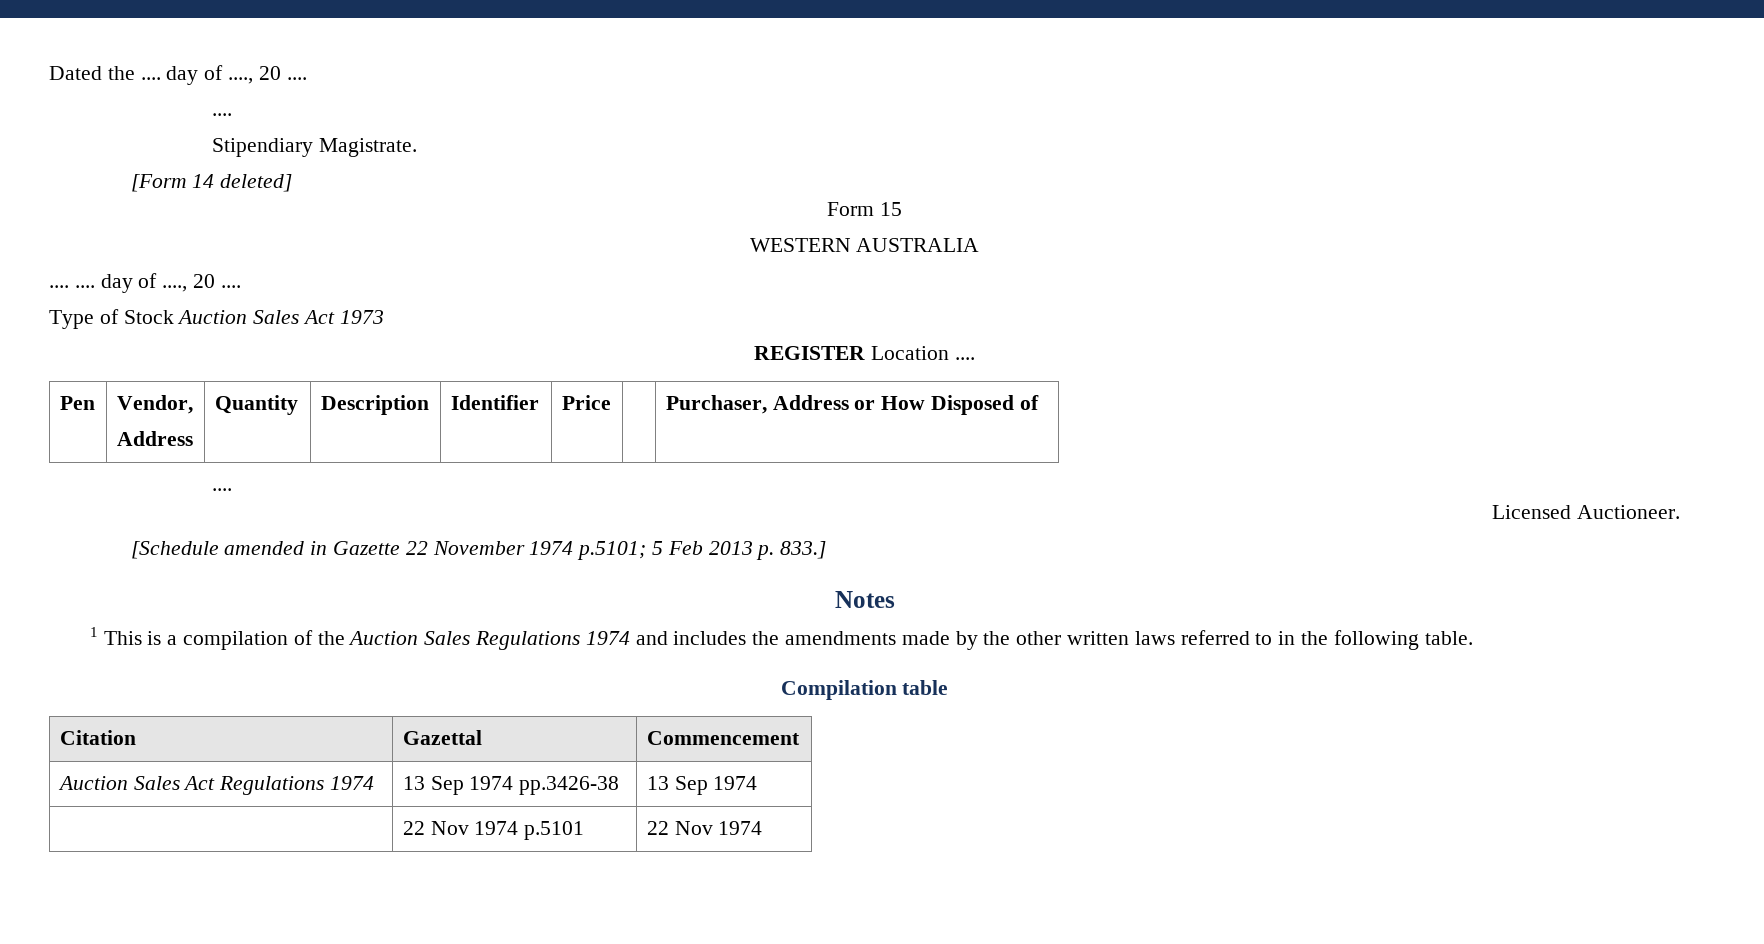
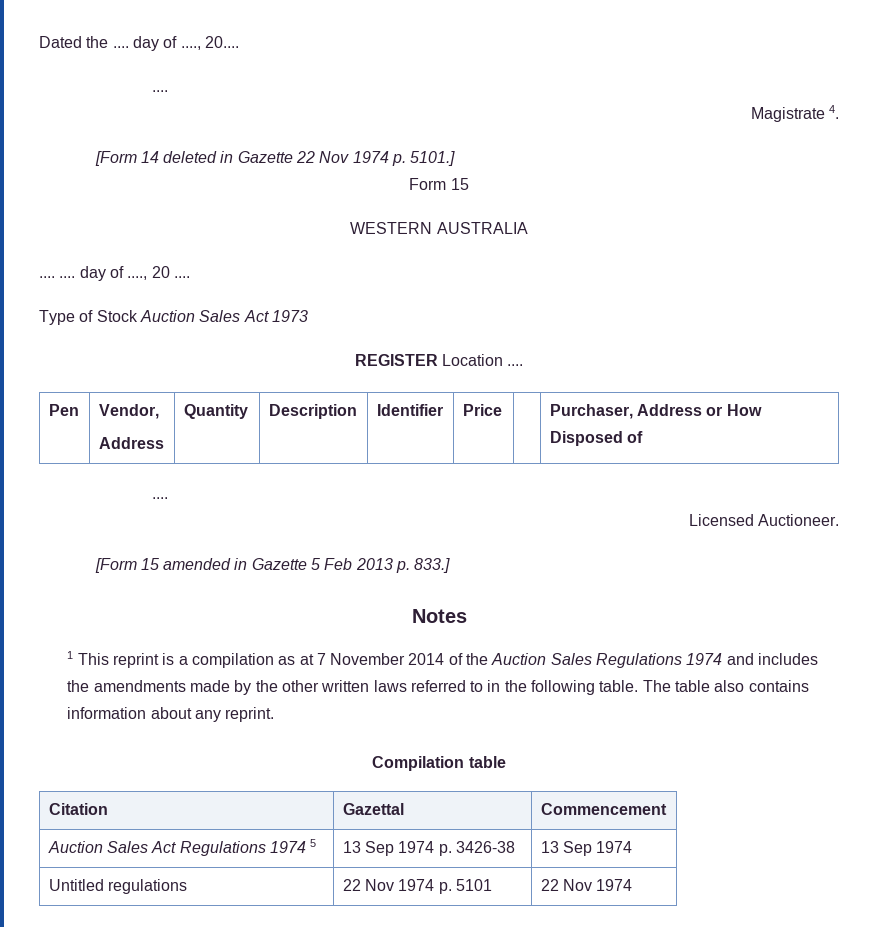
- Dated the .... day of ...., 20 ....
+ Dated the .... day of ...., 20....
  ....
- Stipendiary Magistrate.
+ Magistrate 4.
- [Form 14 deleted]
+ [Form 14 deleted in Gazette 22 Nov 1974 p. 5101.]
- [Schedule amended in Gazette 22 November 1974 p.5101; 5 Feb 2013 p. 833.]
+ [Form 15 amended in Gazette 5 Feb 2013 p. 833.]
- 1 This is a compilation of the Auction Sales Regulations 1974 and includes the amendments made by the other written laws referred to in the following table.
+ 1 This reprint is a compilation as at 7 November 2014 of the Auction Sales Regulations 1974 and includes the amendments made by the other written laws referred to in the following table. The table also contains information about any reprint.
- Auction Sales Act Regulations 1974 | 13 Sep 1974 pp.3426-38 | 13 Sep 1974
+ Auction Sales Act Regulations 1974 5 | 13 Sep 1974 p. 3426-38 | 13 Sep 1974
- | 22 Nov 1974 p.5101 | 22 Nov 1974
+ Untitled regulations | 22 Nov 1974 p. 5101 | 22 Nov 1974

